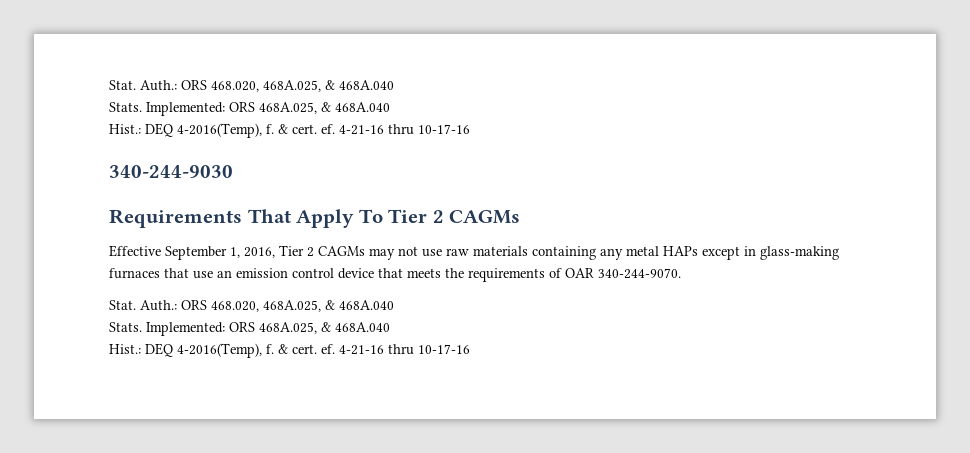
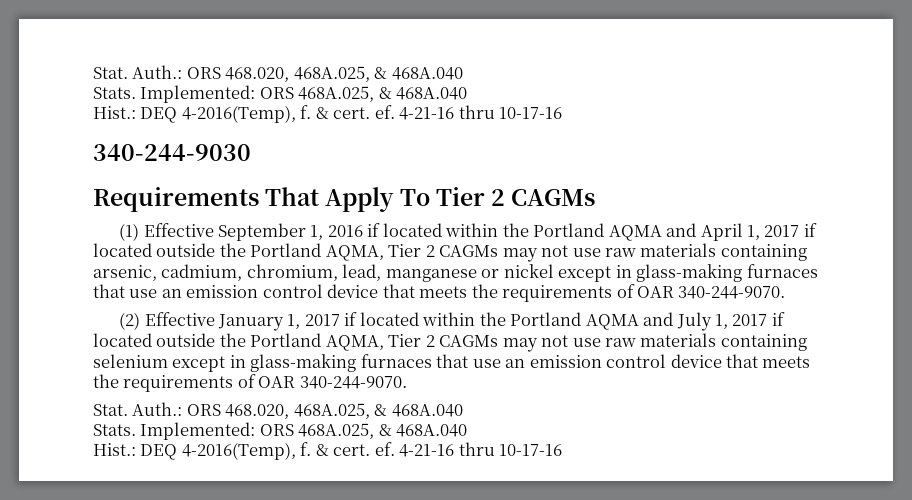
- Effective September 1, 2016, Tier 2 CAGMs may not use raw materials containing any metal HAPs except in glass-making furnaces that use an emission control device that meets the requirements of OAR 340-244-9070.
+ (1) Effective September 1, 2016 if located within the Portland AQMA and April 1, 2017 if located outside the Portland AQMA, Tier 2 CAGMs may not use raw materials containing arsenic, cadmium, chromium, lead, manganese or nickel except in glass-making furnaces that use an emission control device that meets the requirements of OAR 340-244-9070.
+ (2) Effective January 1, 2017 if located within the Portland AQMA and July 1, 2017 if located outside the Portland AQMA, Tier 2 CAGMs may not use raw materials containing selenium except in glass-making furnaces that use an emission control device that meets the requirements of OAR 340-244-9070.

